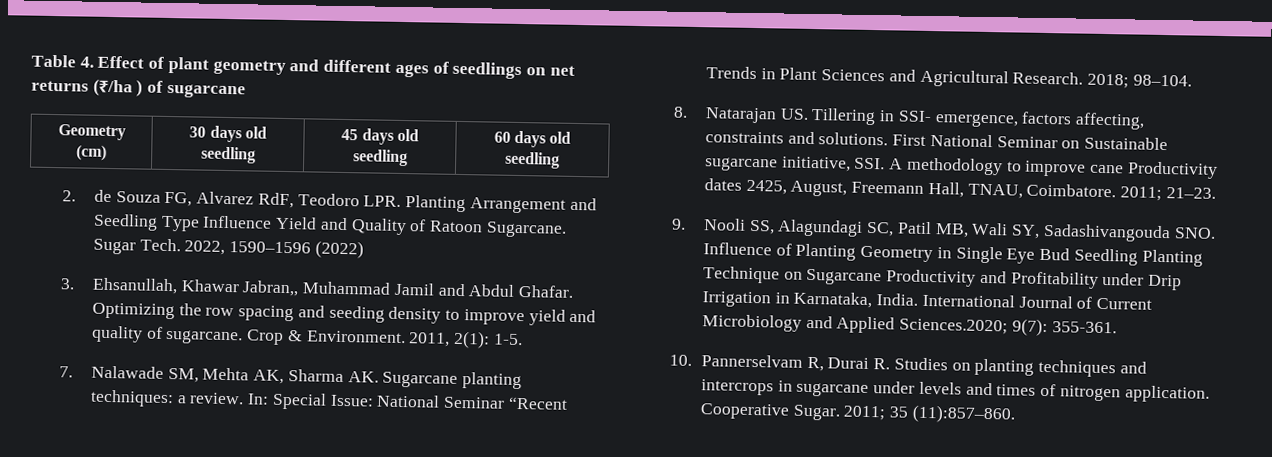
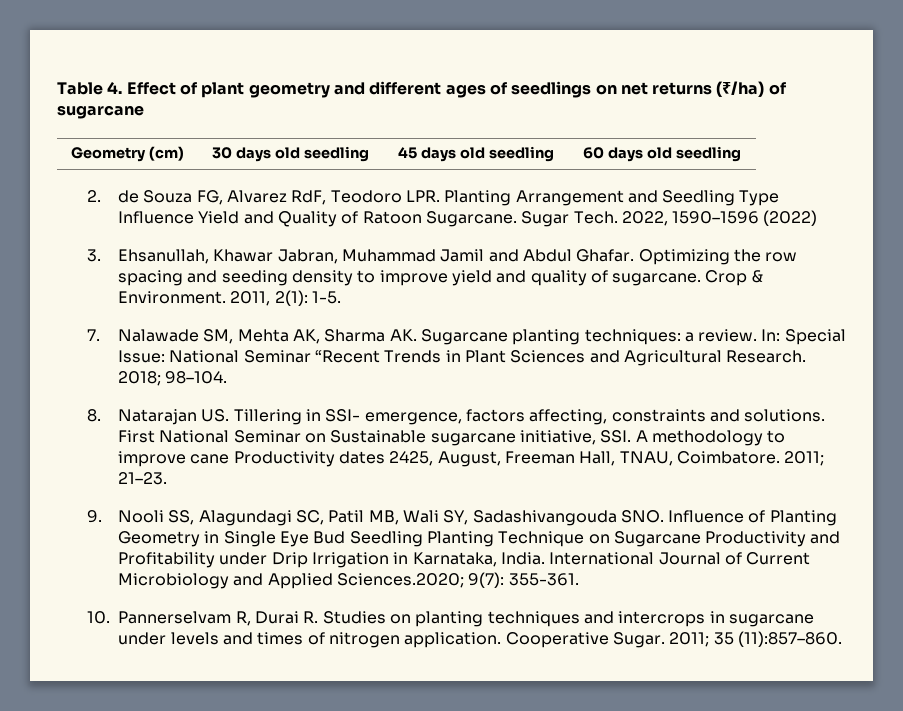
- Table 4. Effect of plant geometry and different ages of seedlings on net returns (₹/ha ) of sugarcane
+ Table 4. Effect of plant geometry and different ages of seedlings on net returns (₹/ha) of sugarcane
- 3. Ehsanullah, Khawar Jabran,, Muhammad Jamil and Abdul Ghafar.
+ 3. Ehsanullah, Khawar Jabran, Muhammad Jamil and Abdul Ghafar.
- First National Seminar on Sustainable sugarcane initiative, SSI. A methodology to improve cane Productivity dates 2425, August, Freemann Hall, TNAU, Coimbatore.
+ First National Seminar on Sustainable sugarcane initiative, SSI. A methodology to improve cane Productivity dates 2425, August, Freeman Hall, TNAU, Coimbatore.

